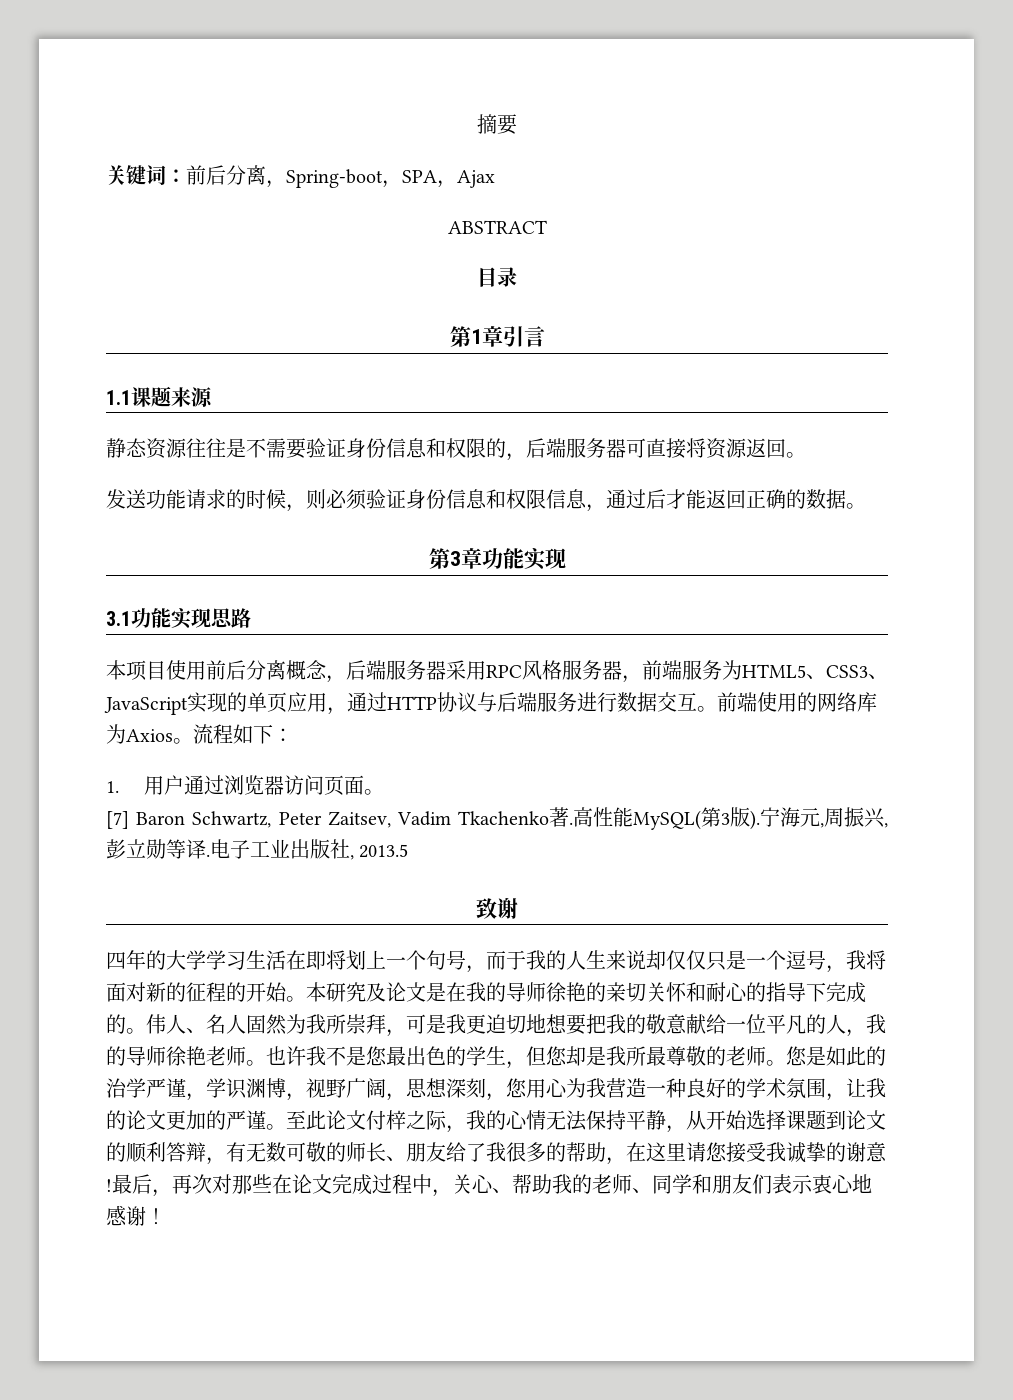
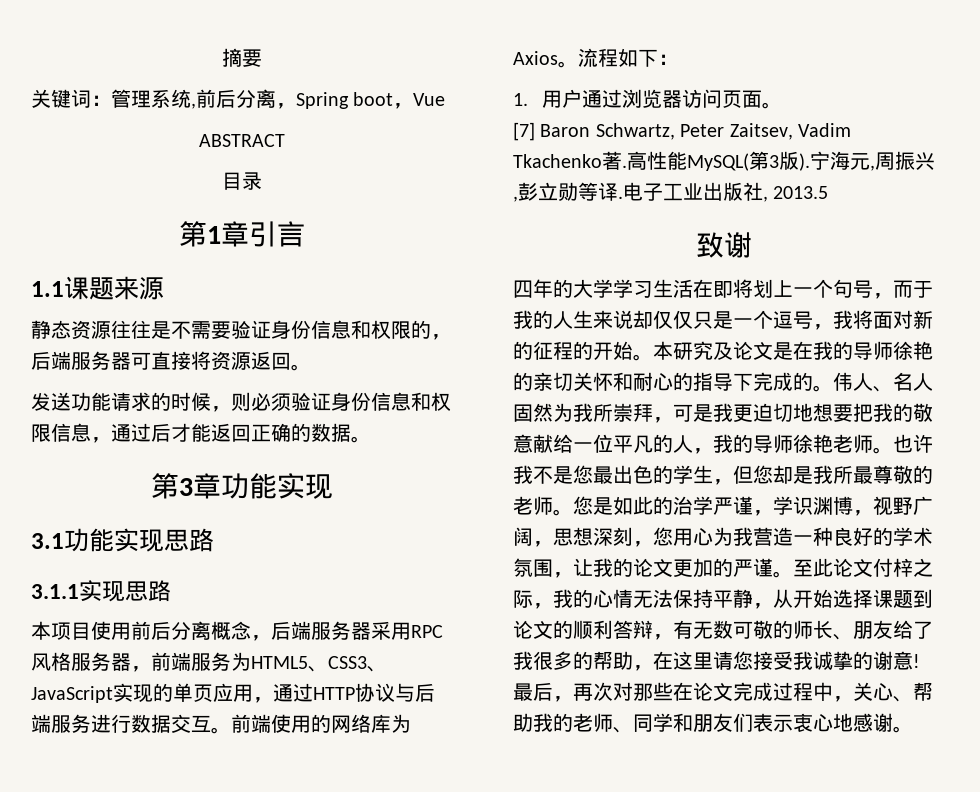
- 关键词：前后分离，Spring-boot，SPA，Ajax
+ 关键词：管理系统,前后分离，Spring boot，Vue
+ 3.1.1实现思路
- 最后，再次对那些在论文完成过程中，关心、帮助我的老师、同学和朋友们表示衷心地感谢！
+ 最后，再次对那些在论文完成过程中，关心、帮助我的老师、同学和朋友们表示衷心地感谢。

